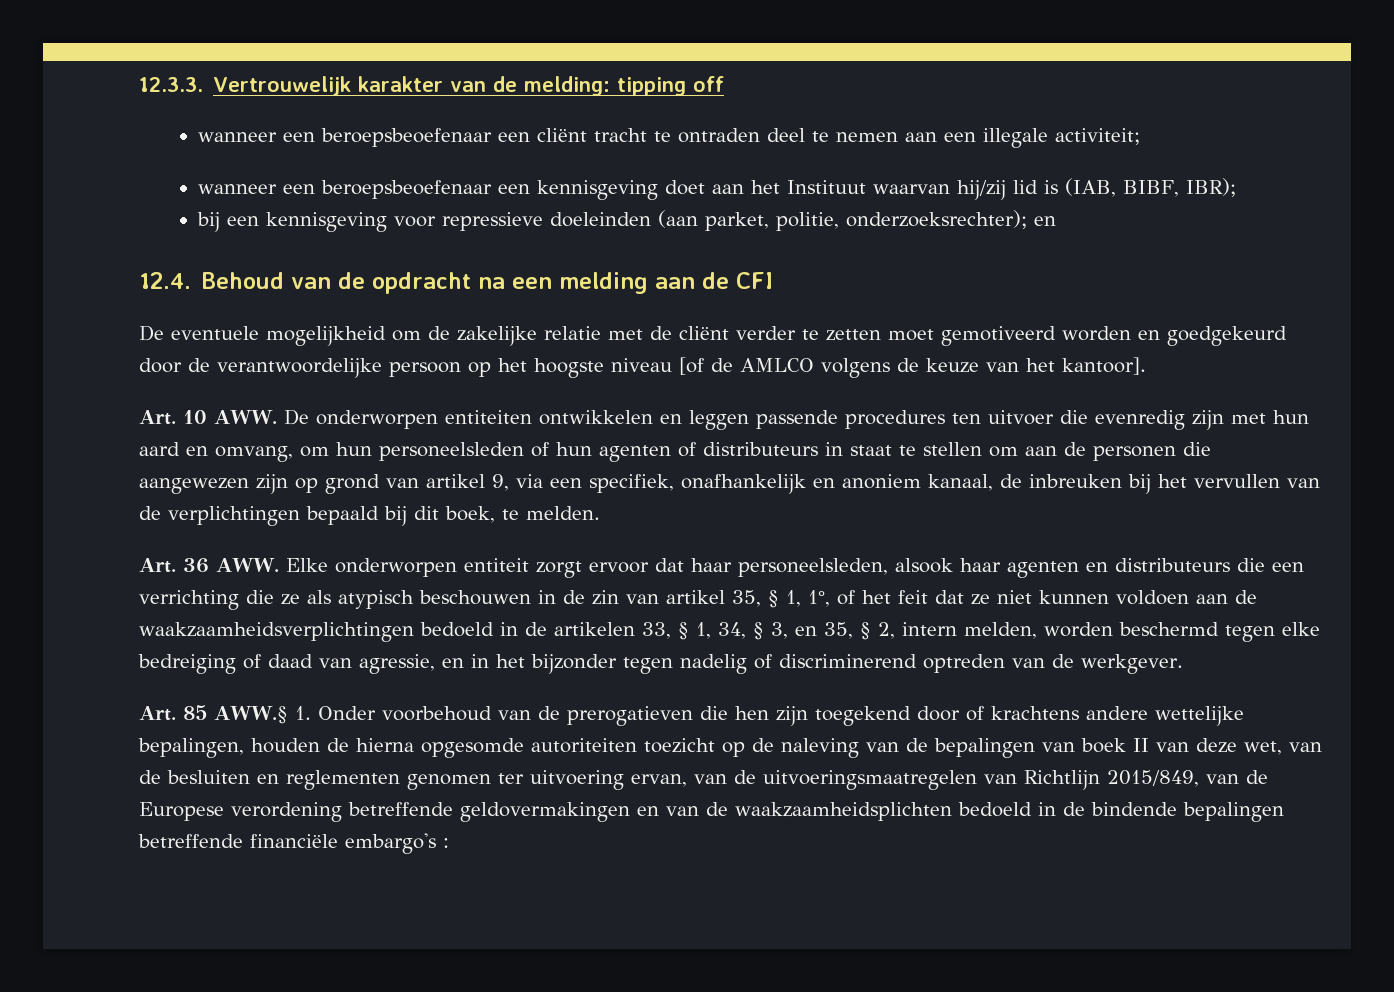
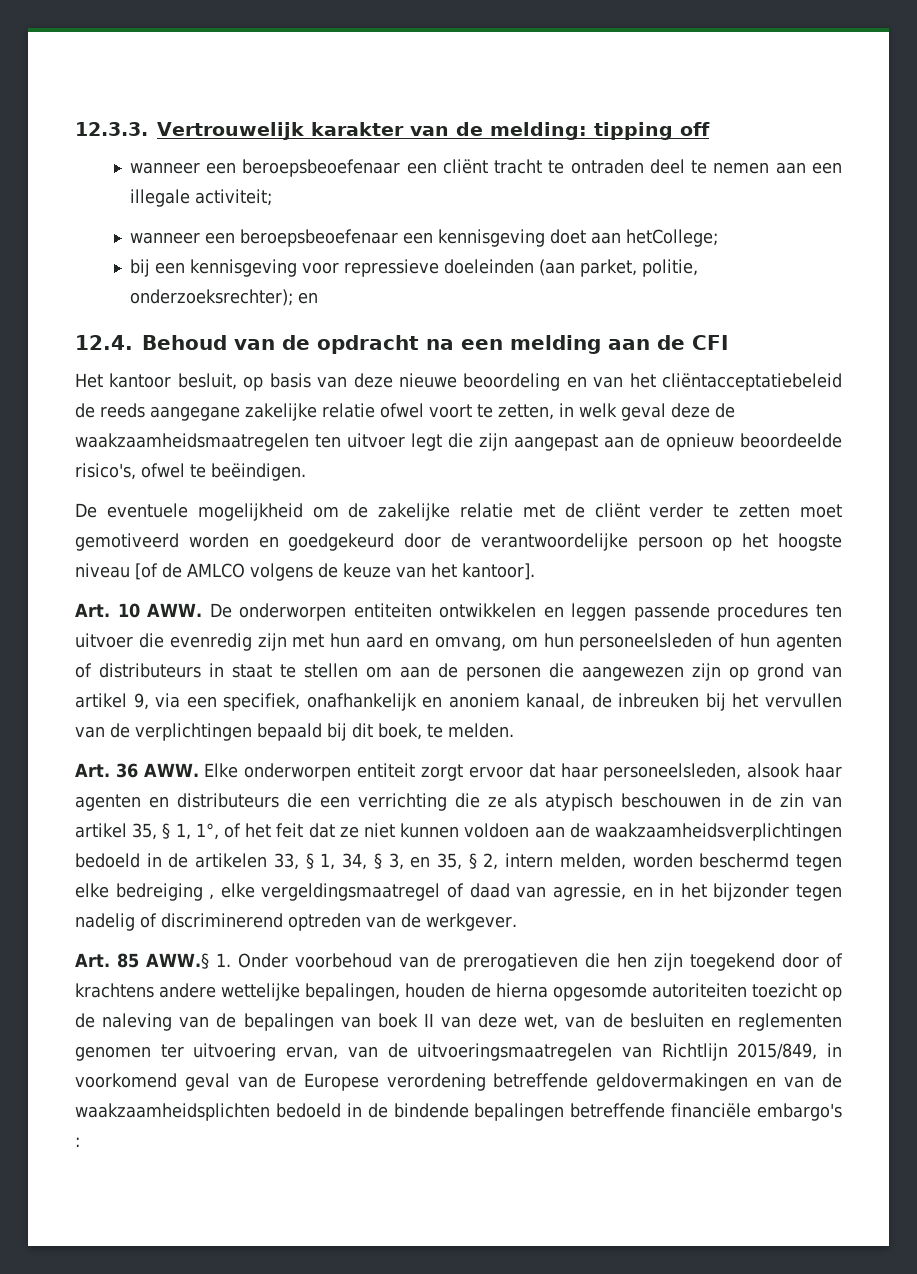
- wanneer een beroepsbeoefenaar een kennisgeving doet aan het Instituut waarvan hij/zij lid is (IAB, BIBF, IBR);
+ wanneer een beroepsbeoefenaar een kennisgeving doet aan hetCollege;
+ Het kantoor besluit, op basis van deze nieuwe beoordeling en van het cliëntacceptatiebeleid de reeds aangegane zakelijke relatie ofwel voort te zetten, in welk geval deze de waakzaamheidsmaatregelen ten uitvoer legt die zijn aangepast aan de opnieuw beoordeelde risico's, ofwel te beëindigen.
- Art. 36 AWW. Elke onderworpen entiteit zorgt ervoor dat haar personeelsleden, alsook haar agenten en distributeurs die een verrichting die ze als atypisch beschouwen in de zin van artikel 35, § 1, 1°, of het feit dat ze niet kunnen voldoen aan de waakzaamheidsverplichtingen bedoeld in de artikelen 33, § 1, 34, § 3, en 35, § 2, intern melden, worden beschermd tegen elke bedreiging of daad van agressie, en in het bijzonder tegen nadelig of discriminerend optreden van de werkgever.
+ Art. 36 AWW. Elke onderworpen entiteit zorgt ervoor dat haar personeelsleden, alsook haar agenten en distributeurs die een verrichting die ze als atypisch beschouwen in de zin van artikel 35, § 1, 1°, of het feit dat ze niet kunnen voldoen aan de waakzaamheidsverplichtingen bedoeld in de artikelen 33, § 1, 34, § 3, en 35, § 2, intern melden, worden beschermd tegen elke bedreiging , elke vergeldingsmaatregel of daad van agressie, en in het bijzonder tegen nadelig of discriminerend optreden van de werkgever.
- Art. 85 AWW.§ 1. Onder voorbehoud van de prerogatieven die hen zijn toegekend door of krachtens andere wettelijke bepalingen, houden de hierna opgesomde autoriteiten toezicht op de naleving van de bepalingen van boek II van deze wet, van de besluiten en reglementen genomen ter uitvoering ervan, van de uitvoeringsmaatregelen van Richtlijn 2015/849, van de Europese verordening betreffende geldovermakingen en van de waakzaamheidsplichten bedoeld in de bindende bepalingen betreffende financiële embargo's :
+ Art. 85 AWW.§ 1. Onder voorbehoud van de prerogatieven die hen zijn toegekend door of krachtens andere wettelijke bepalingen, houden de hierna opgesomde autoriteiten toezicht op de naleving van de bepalingen van boek II van deze wet, van de besluiten en reglementen genomen ter uitvoering ervan, van de uitvoeringsmaatregelen van Richtlijn 2015/849, in voorkomend geval van de Europese verordening betreffende geldovermakingen en van de waakzaamheidsplichten bedoeld in de bindende bepalingen betreffende financiële embargo's :

